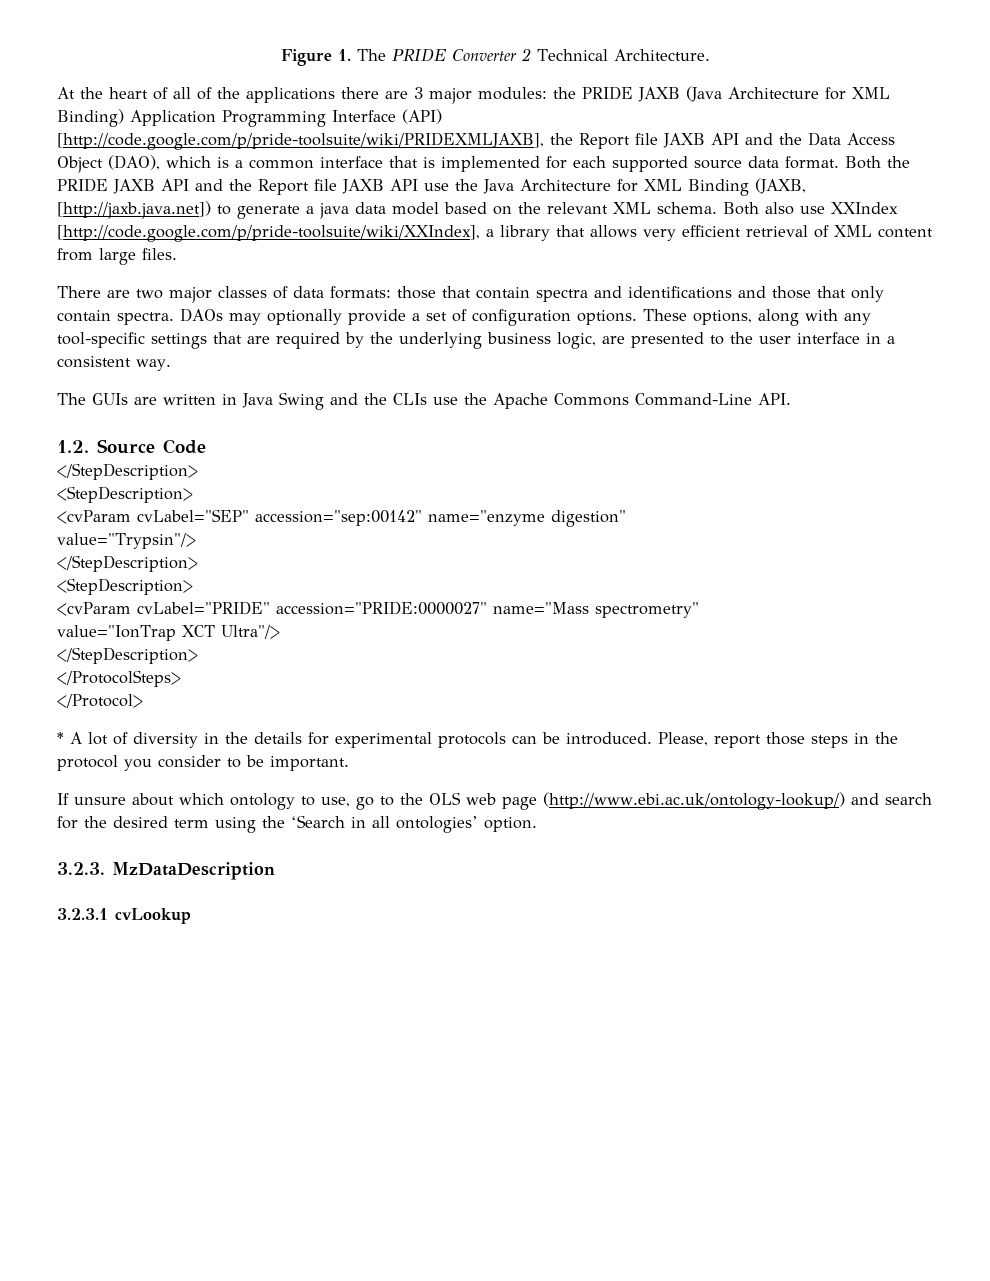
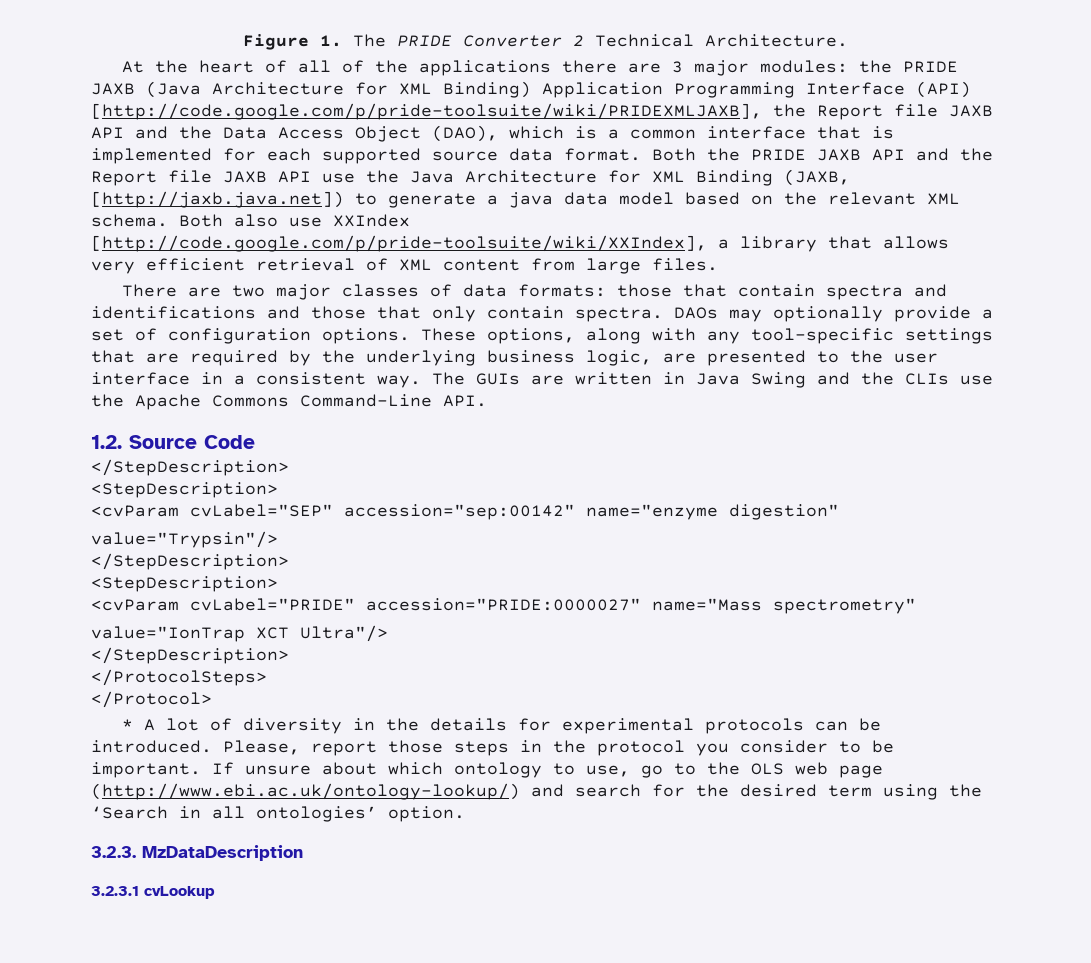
- These options, along with any tool-specific settings that are required by the underlying business logic, are presented to the user interface in a consistent way.
- The GUIs are written in Java Swing and the CLIs use the Apache Commons Command-Line API.
+ These options, along with any tool-specific settings that are required by the underlying business logic, are presented to the user interface in a consistent way. The GUIs are written in Java Swing and the CLIs use the Apache Commons Command-Line API.
- Please, report those steps in the protocol you consider to be important.
- If unsure about which ontology to use, go to the OLS web page (http://www.ebi.ac.uk/ontology-lookup/) and search for the desired term using the ‘Search in all ontologies’ option.
+ Please, report those steps in the protocol you consider to be important. If unsure about which ontology to use, go to the OLS web page (http://www.ebi.ac.uk/ontology-lookup/) and search for the desired term using the ‘Search in all ontologies’ option.

